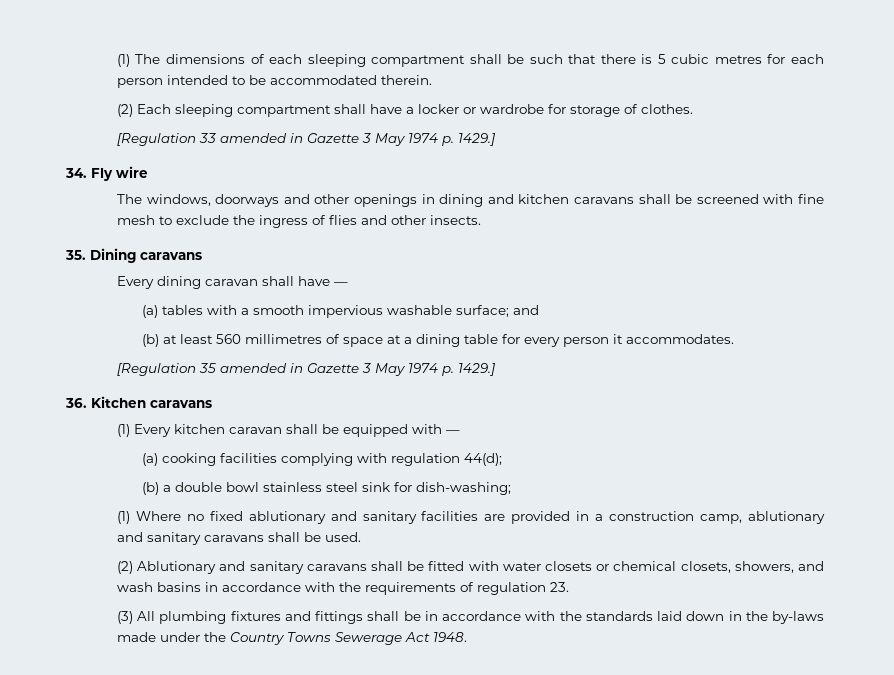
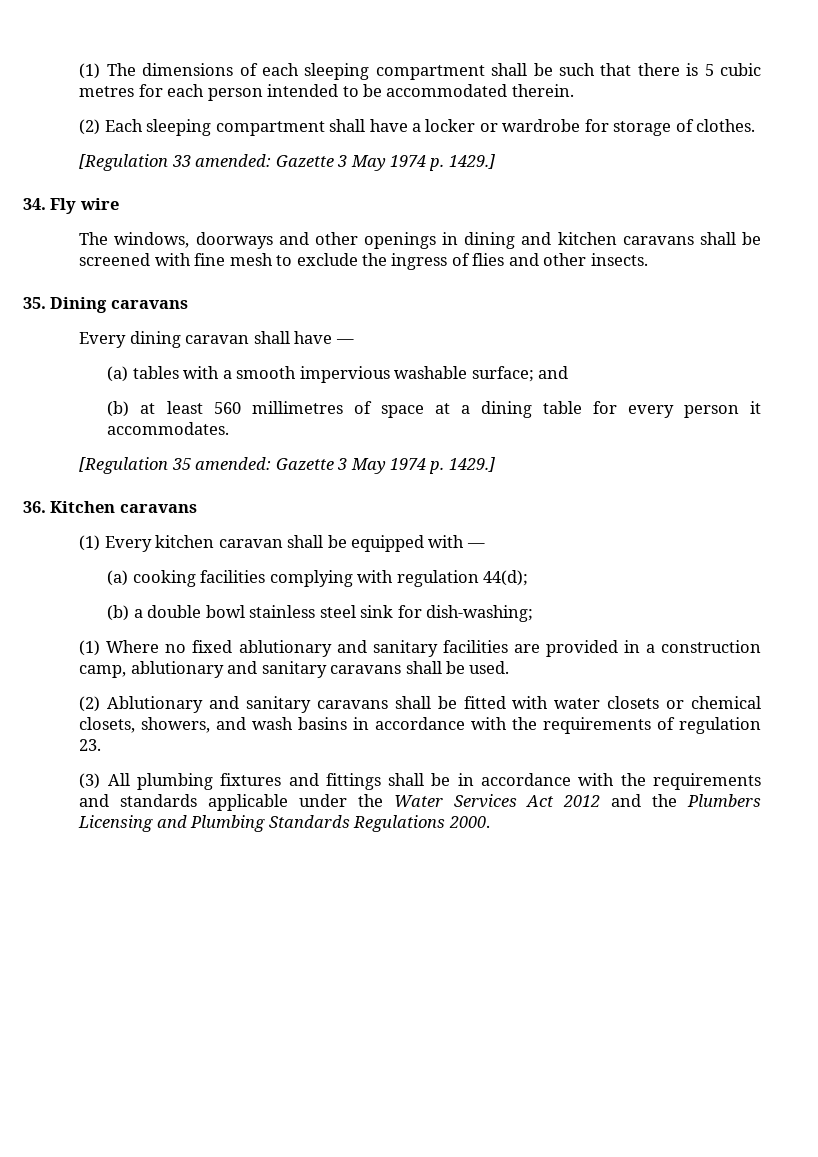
- [Regulation 33 amended in Gazette 3 May 1974 p. 1429.]
+ [Regulation 33 amended: Gazette 3 May 1974 p. 1429.]
- [Regulation 35 amended in Gazette 3 May 1974 p. 1429.]
+ [Regulation 35 amended: Gazette 3 May 1974 p. 1429.]
- (3) All plumbing fixtures and fittings shall be in accordance with the standards laid down in the by-laws made under the Country Towns Sewerage Act 1948.
+ (3) All plumbing fixtures and fittings shall be in accordance with the requirements and standards applicable under the Water Services Act 2012 and the Plumbers Licensing and Plumbing Standards Regulations 2000.

